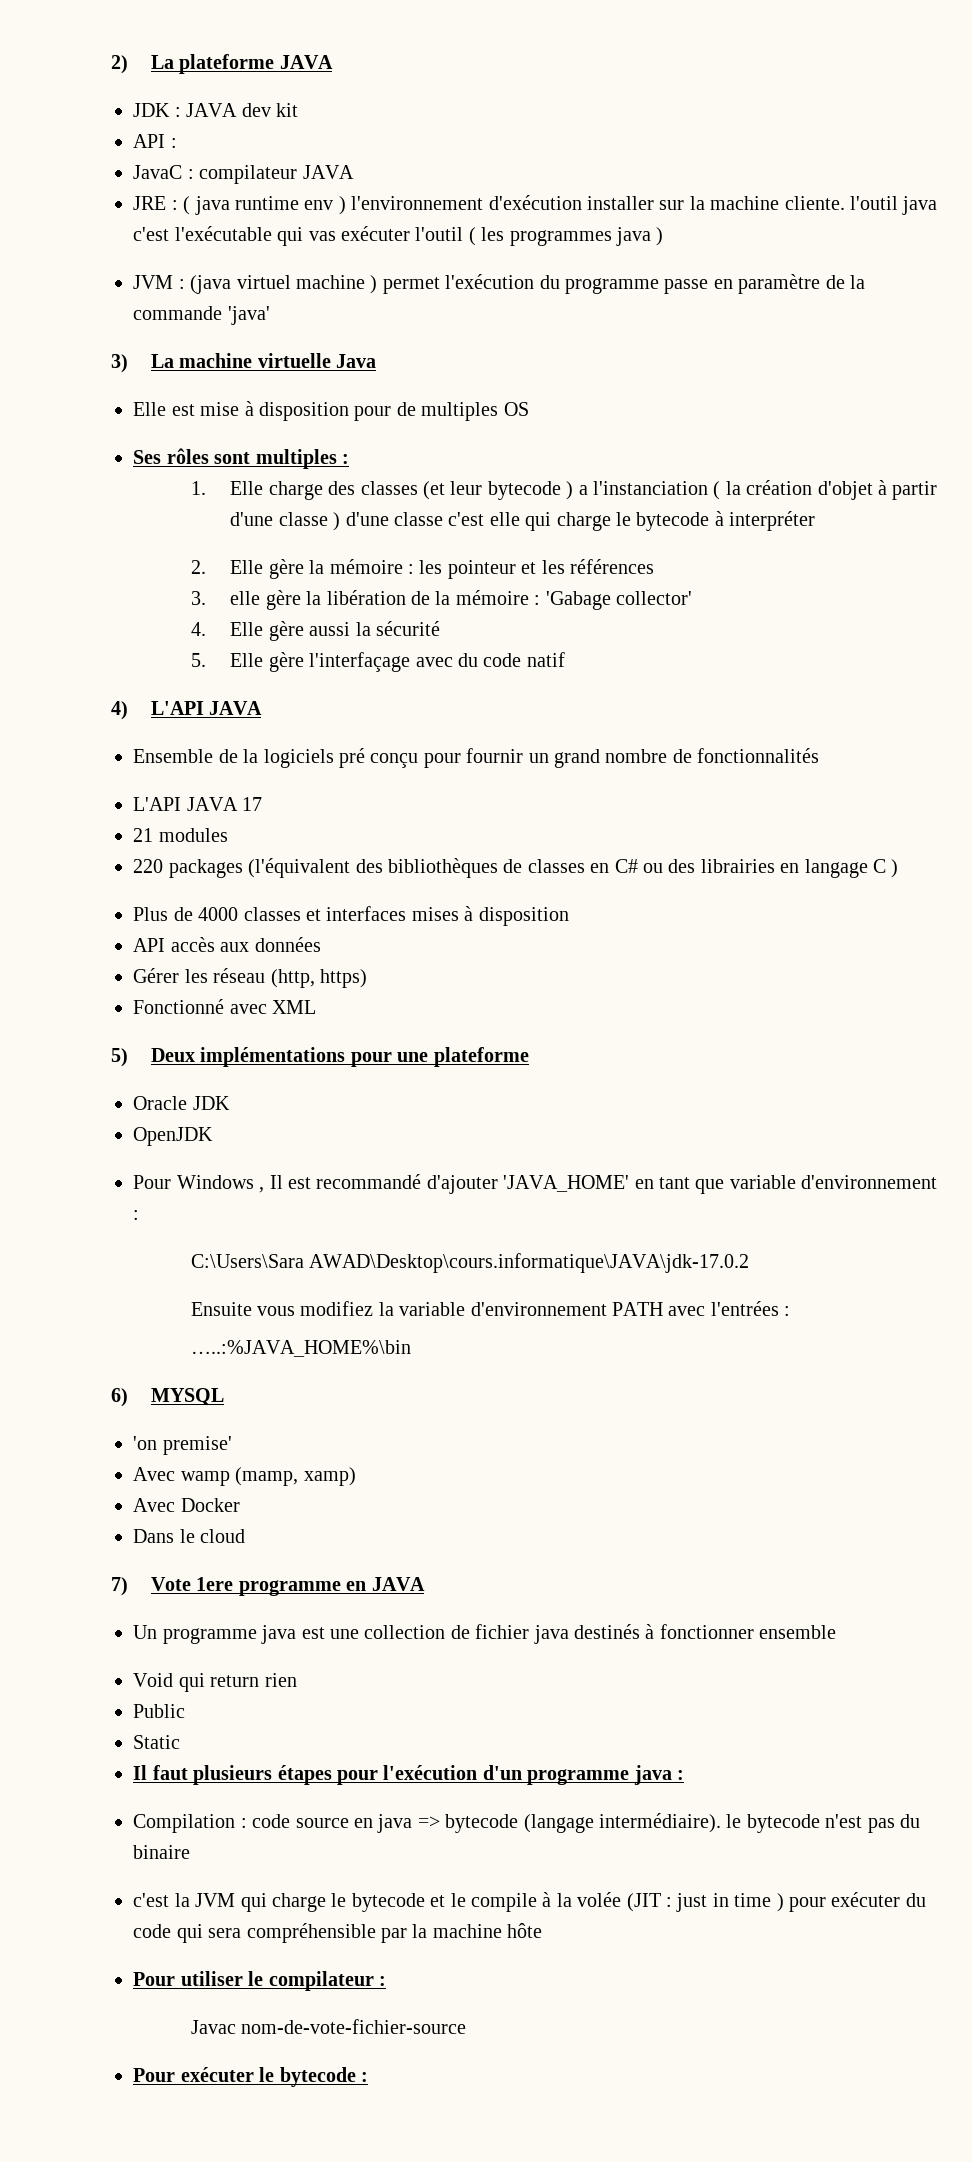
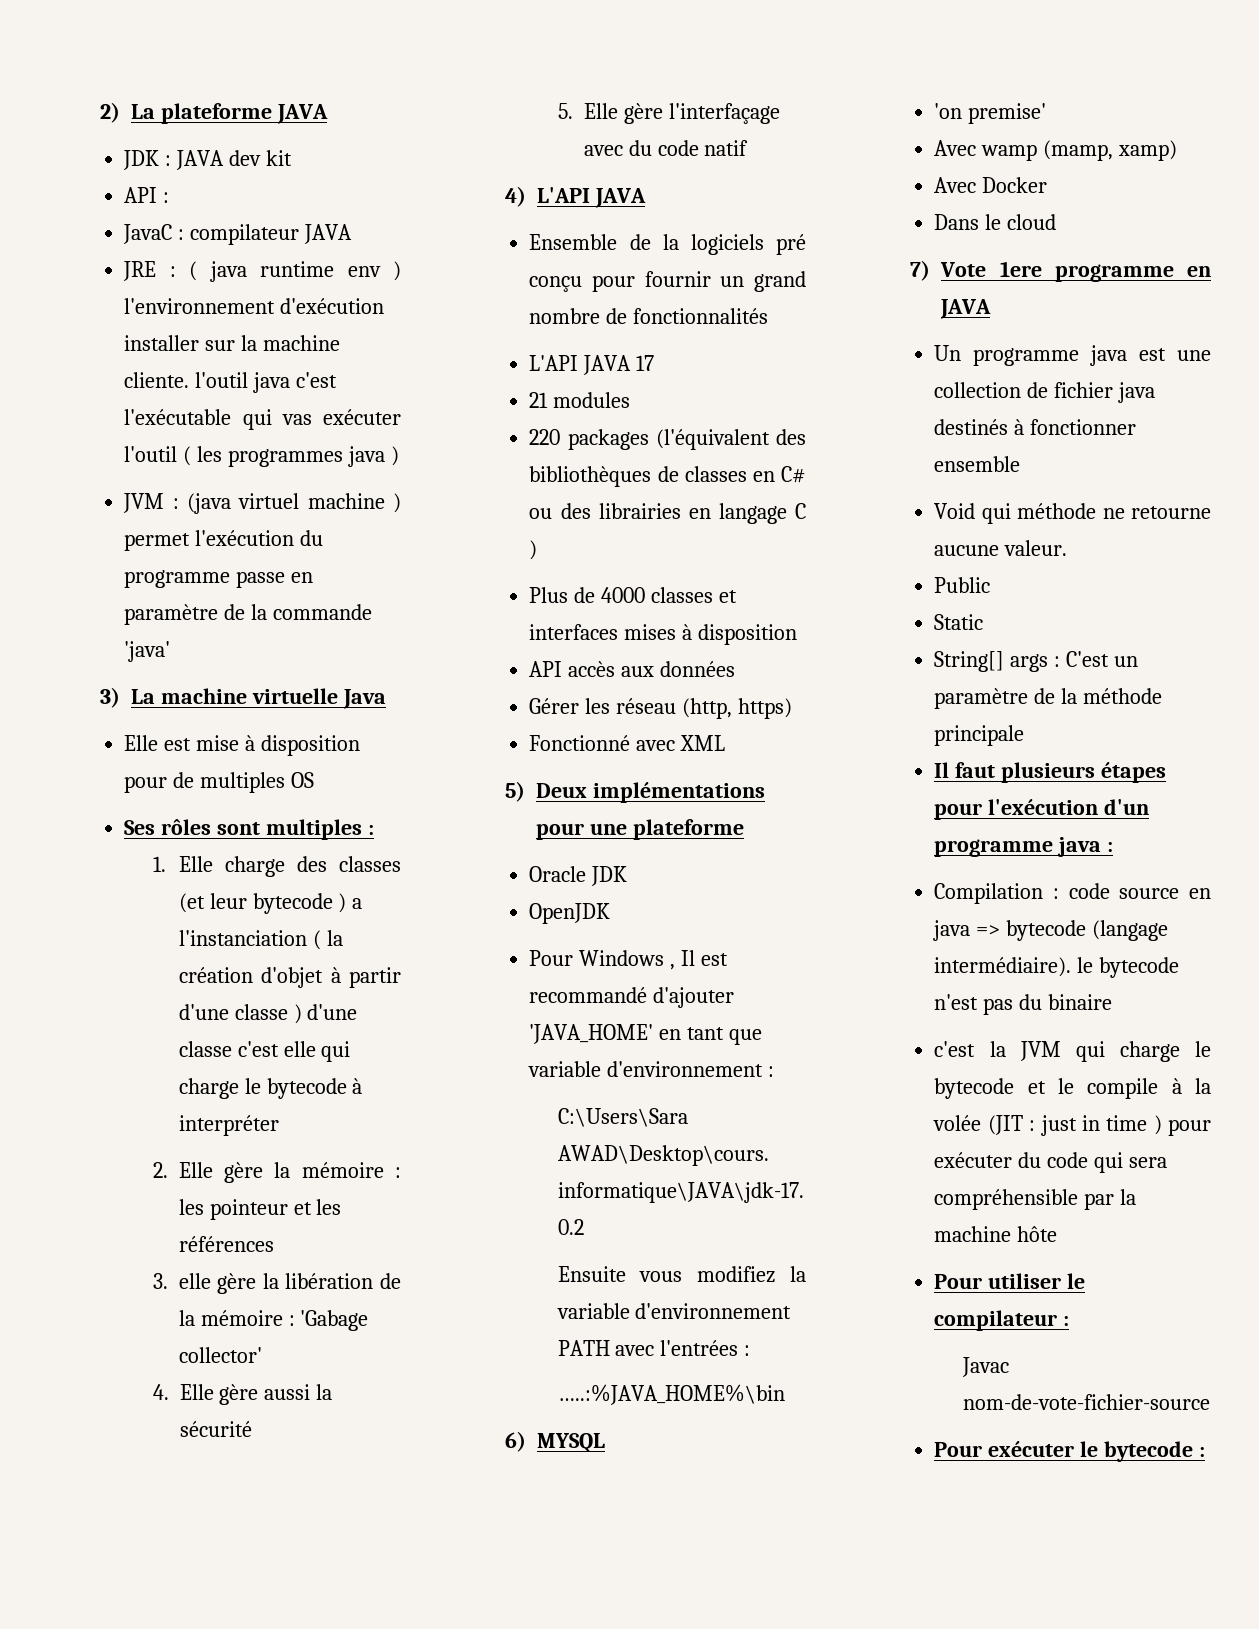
- Void qui return rien
+ Void qui méthode ne retourne aucune valeur.
  Public
  Static
+ String[] args : C'est un paramètre de la méthode principale

